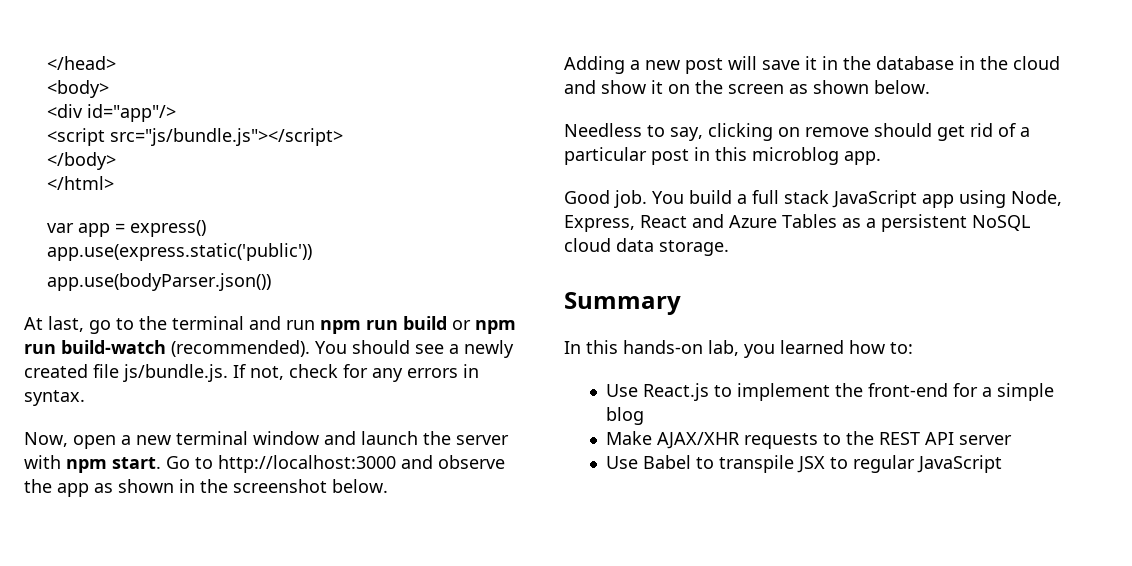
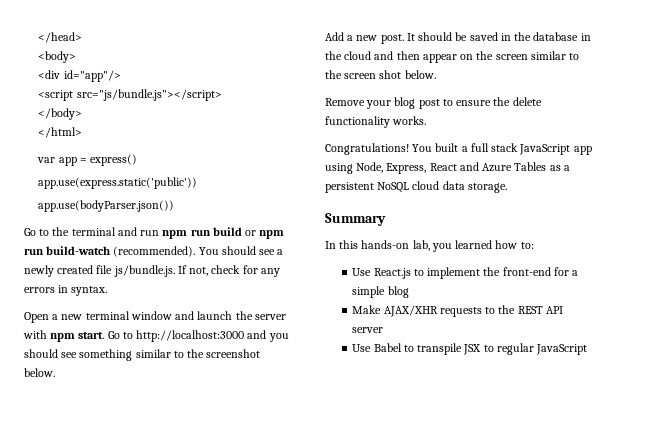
- At last, go to the terminal and run npm run build or npm run build-watch (recommended).
+ Go to the terminal and run npm run build or npm run build-watch (recommended).
- Now, open a new terminal window and launch the server with npm start.
+ Open a new terminal window and launch the server with npm start.
- Go to http://localhost:3000 and observe the app as shown in the screenshot below.
+ Go to http://localhost:3000 and you should see something similar to the screenshot below.
- Adding a new post will save it in the database in the cloud and show it on the screen as shown below.
- Needless to say, clicking on remove should get rid of a particular post in this microblog app.
- Good job. You build a full stack JavaScript app using Node, Express, React and Azure Tables as a persistent NoSQL cloud data storage.
+ Add a new post. It should be saved in the database in the cloud and then appear on the screen similar to the screen shot below.
+ Remove your blog post to ensure the delete functionality works.
+ Congratulations! You built a full stack JavaScript app using Node, Express, React and Azure Tables as a persistent NoSQL cloud data storage.

